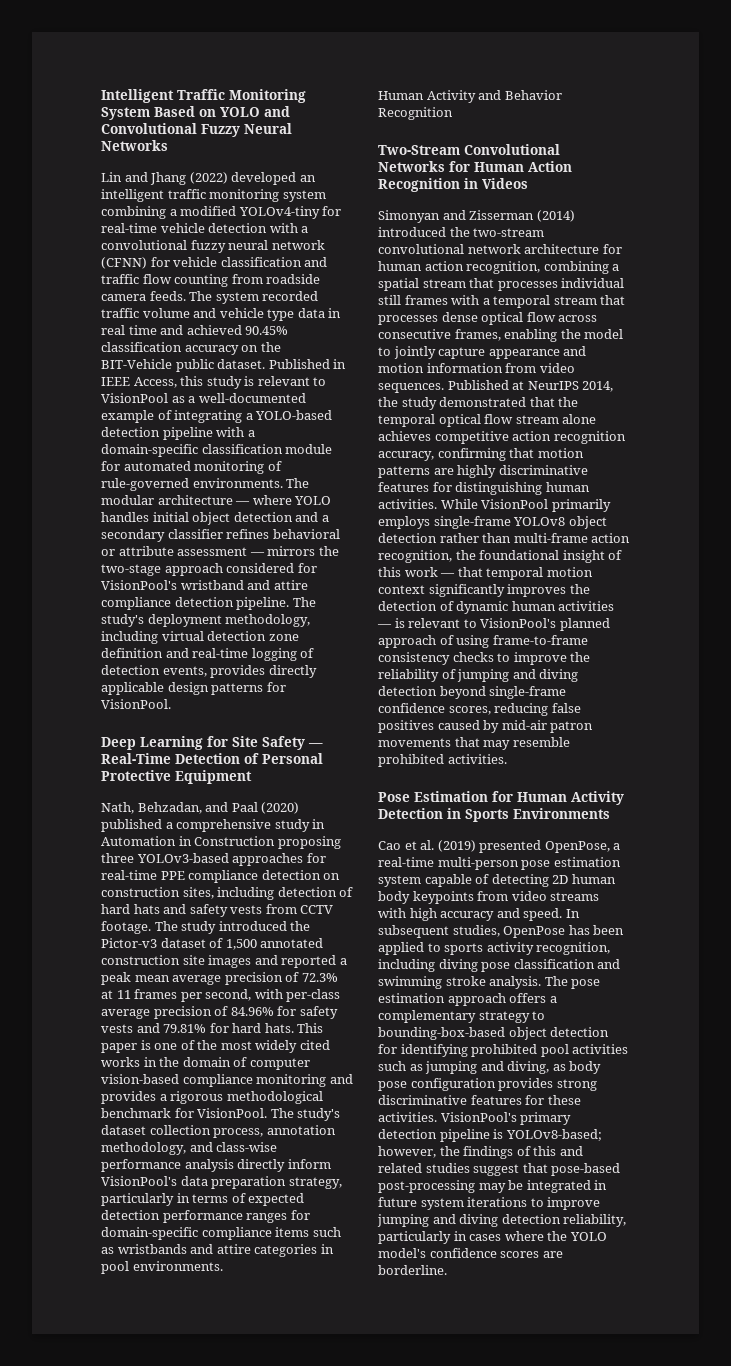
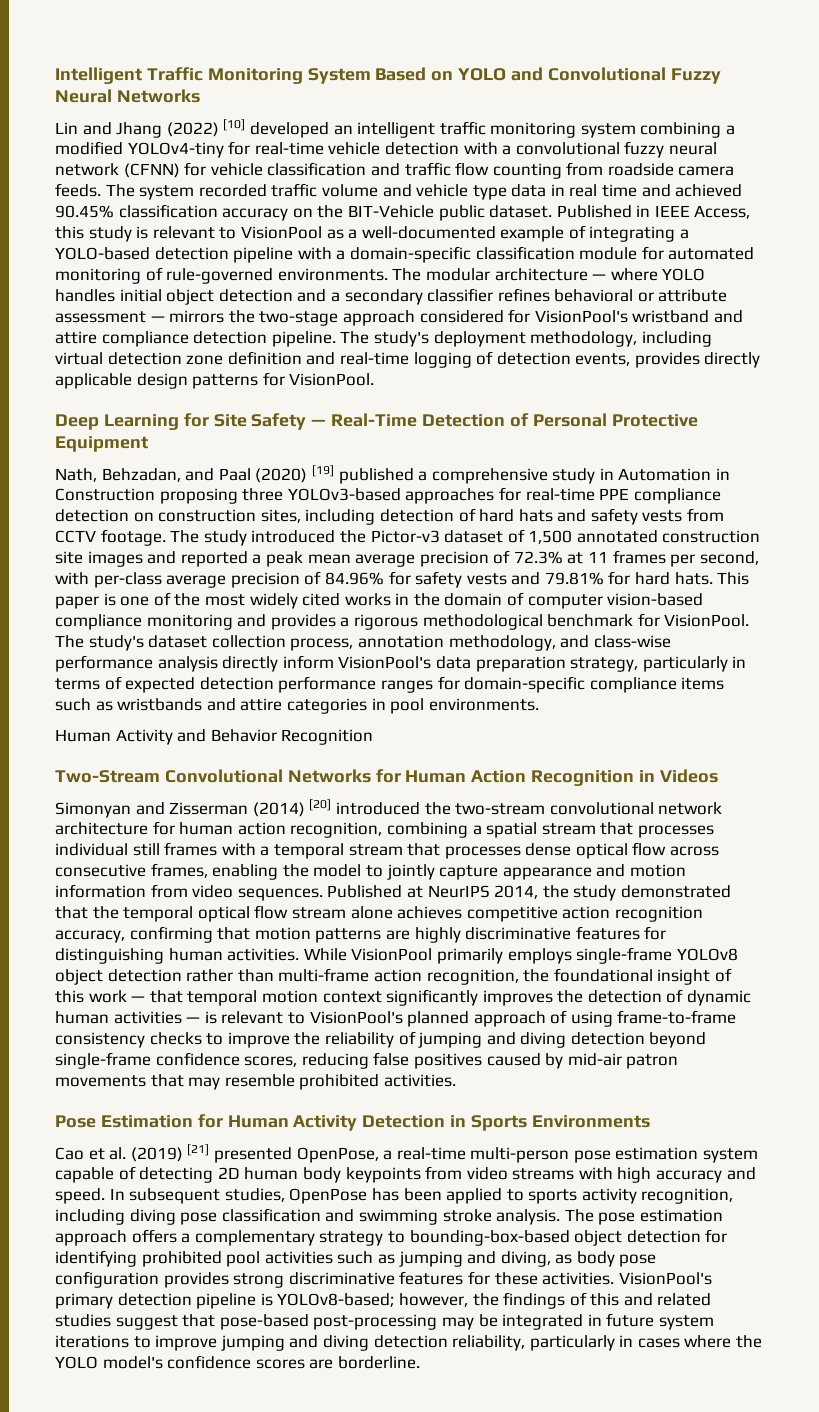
- Lin and Jhang (2022) developed an intelligent traffic monitoring system combining a modified YOLOv4-tiny for real-time vehicle detection with a convolutional fuzzy neural network (CFNN) for vehicle classification and traffic flow counting from roadside camera feeds.
+ Lin and Jhang (2022) [10] developed an intelligent traffic monitoring system combining a modified YOLOv4-tiny for real-time vehicle detection with a convolutional fuzzy neural network (CFNN) for vehicle classification and traffic flow counting from roadside camera feeds.
- Nath, Behzadan, and Paal (2020) published a comprehensive study in Automation in Construction proposing three YOLOv3-based approaches for real-time PPE compliance detection on construction sites, including detection of hard hats and safety vests from CCTV footage.
+ Nath, Behzadan, and Paal (2020) [19] published a comprehensive study in Automation in Construction proposing three YOLOv3-based approaches for real-time PPE compliance detection on construction sites, including detection of hard hats and safety vests from CCTV footage.
- Simonyan and Zisserman (2014) introduced the two-stream convolutional network architecture for human action recognition, combining a spatial stream that processes individual still frames with a temporal stream that processes dense optical flow across consecutive frames, enabling the model to jointly capture appearance and motion information from video sequences.
+ Simonyan and Zisserman (2014) [20] introduced the two-stream convolutional network architecture for human action recognition, combining a spatial stream that processes individual still frames with a temporal stream that processes dense optical flow across consecutive frames, enabling the model to jointly capture appearance and motion information from video sequences.
- Cao et al. (2019) presented OpenPose, a real-time multi-person pose estimation system capable of detecting 2D human body keypoints from video streams with high accuracy and speed.
+ Cao et al. (2019) [21] presented OpenPose, a real-time multi-person pose estimation system capable of detecting 2D human body keypoints from video streams with high accuracy and speed.

